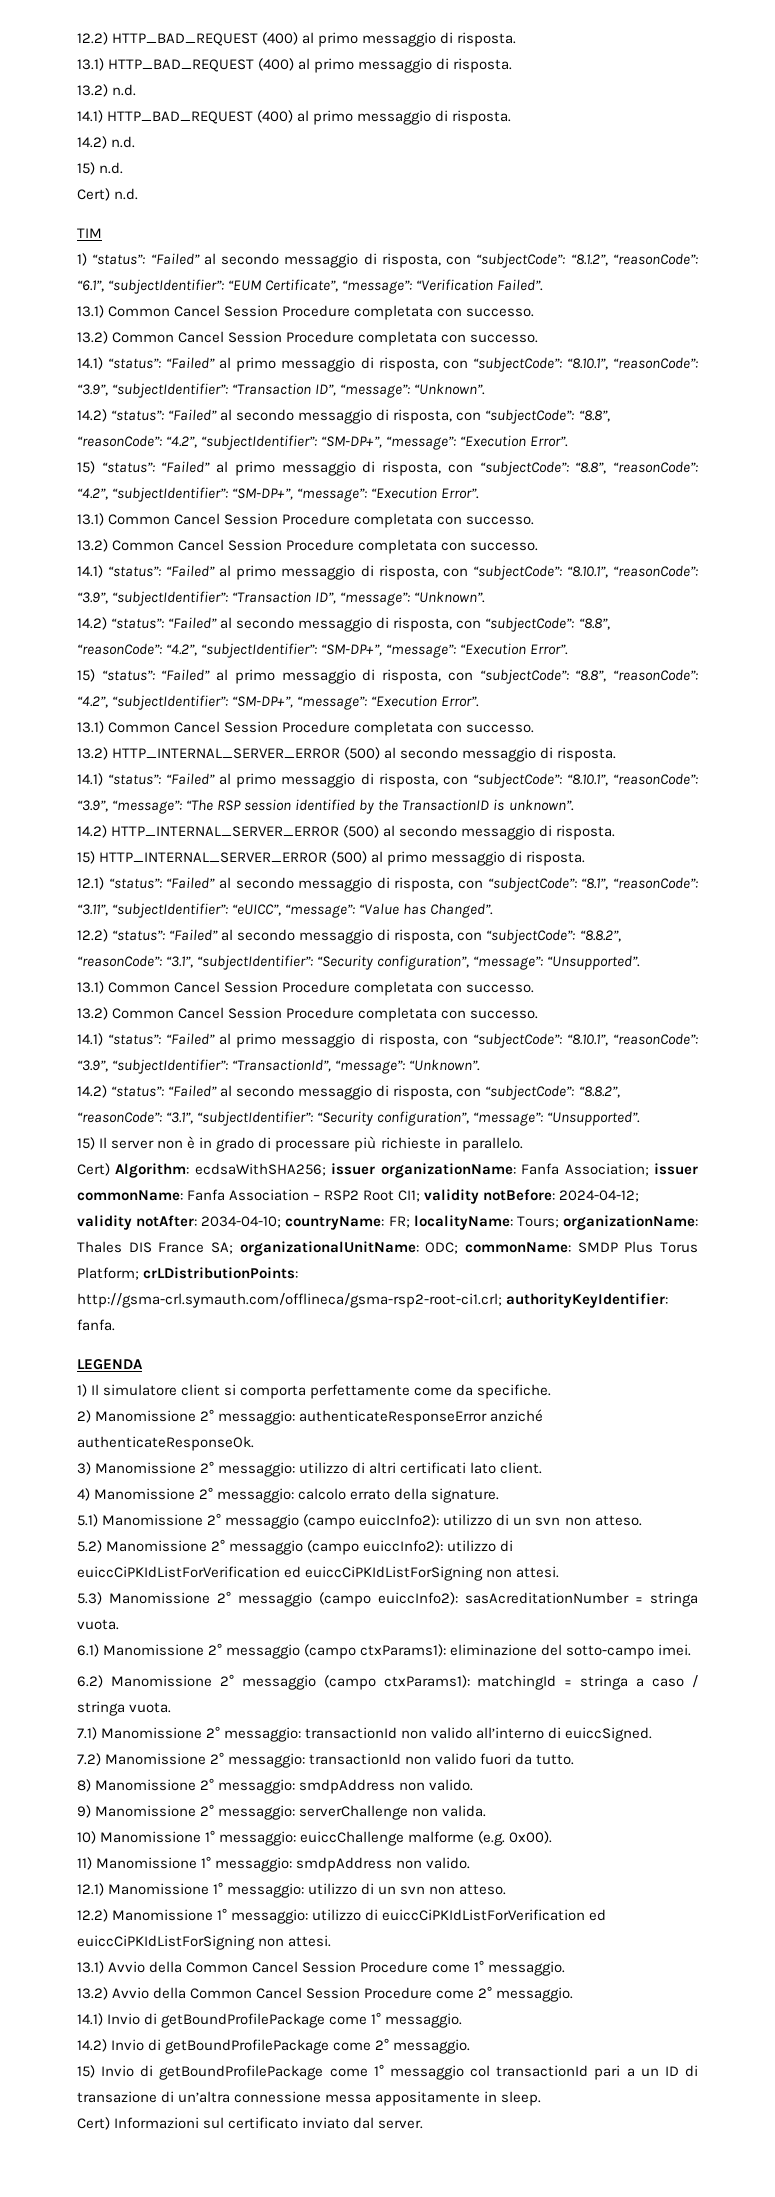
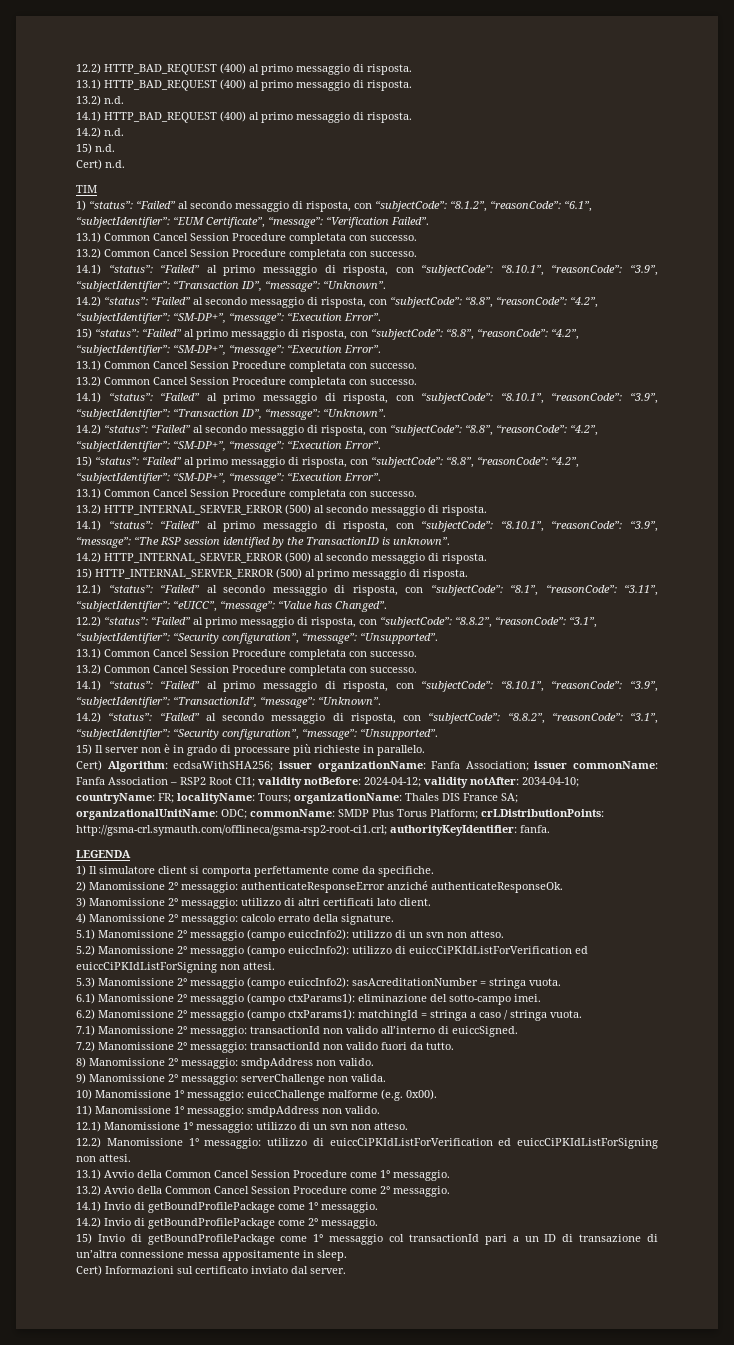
- 12.2) “status”: “Failed” al secondo messaggio di risposta, con “subjectCode”: “8.8.2”, “reasonCode”: “3.1”, “subjectIdentifier”: “Security configuration”, “message”: “Unsupported”.
+ 12.2) “status”: “Failed” al primo messaggio di risposta, con “subjectCode”: “8.8.2”, “reasonCode”: “3.1”, “subjectIdentifier”: “Security configuration”, “message”: “Unsupported”.

